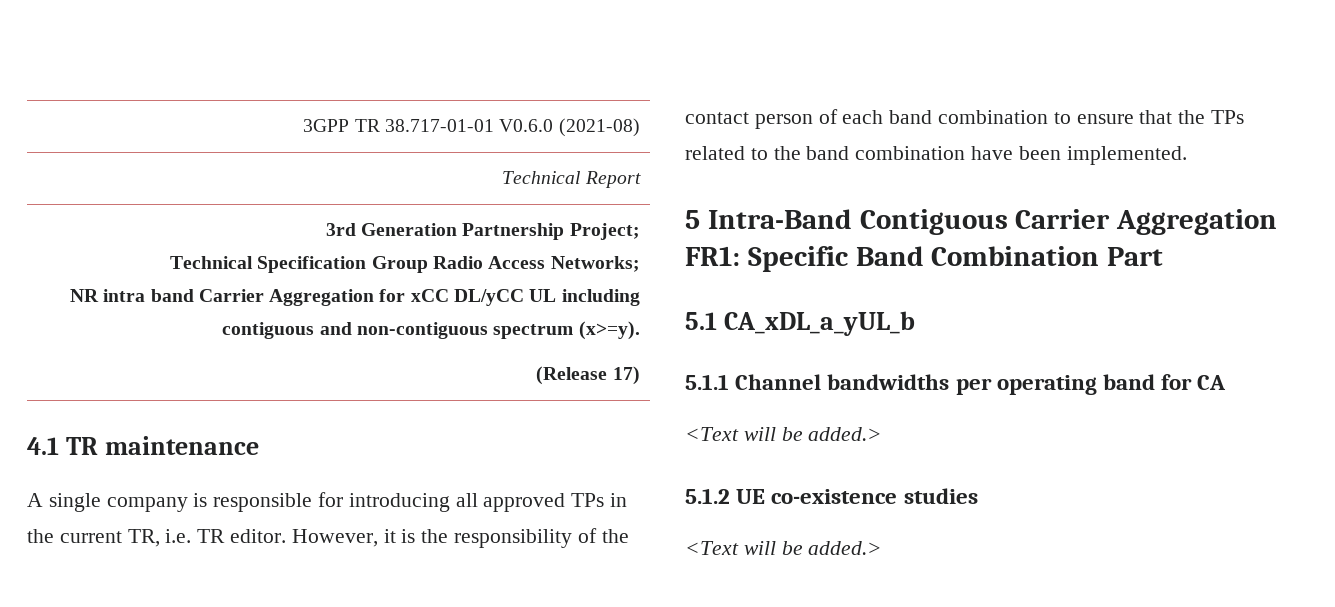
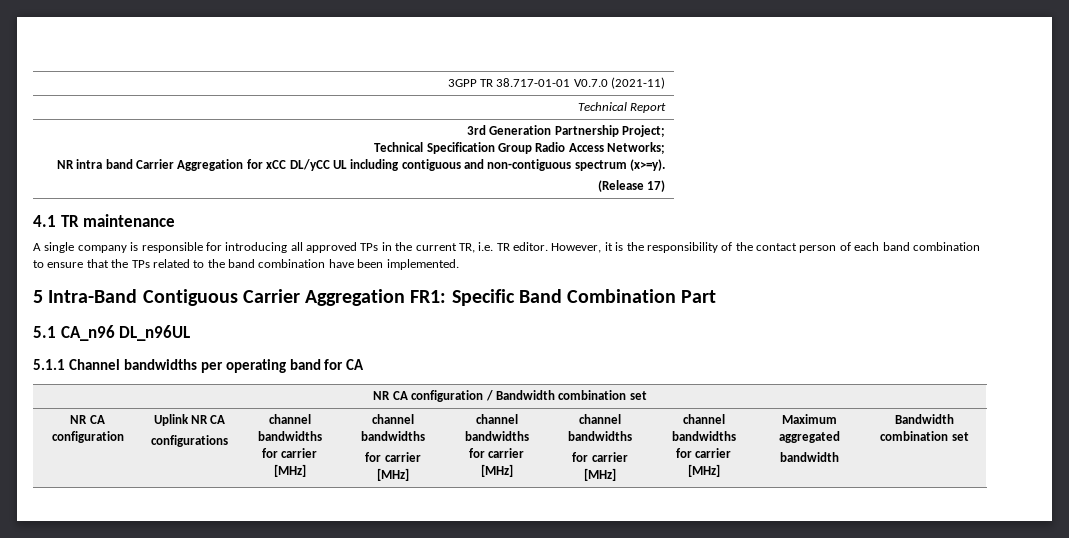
- 3GPP TR 38.717-01-01 V0.6.0 (2021-08)
+ 3GPP TR 38.717-01-01 V0.7.0 (2021-11)
- 5.1 CA_xDL_a_yUL_b
+ 5.1 CA_n96 DL_n96UL
  5.1.1 Channel bandwidths per operating band for CA
- <Text will be added.>
- 5.1.2 UE co-existence studies
- <Text will be added.>
+ NR CA configuration / Bandwidth combination set
+ NR CA configuration | Uplink NR CA
+ configurations | channel bandwidths
+ for carrier [MHz] | channel bandwidths
+ for carrier [MHz] | channel bandwidths
+ for carrier [MHz] | channel bandwidths
+ for carrier [MHz] | channel bandwidths
+ for carrier [MHz] | Maximum aggregated
+ bandwidth | Bandwidth combination set

